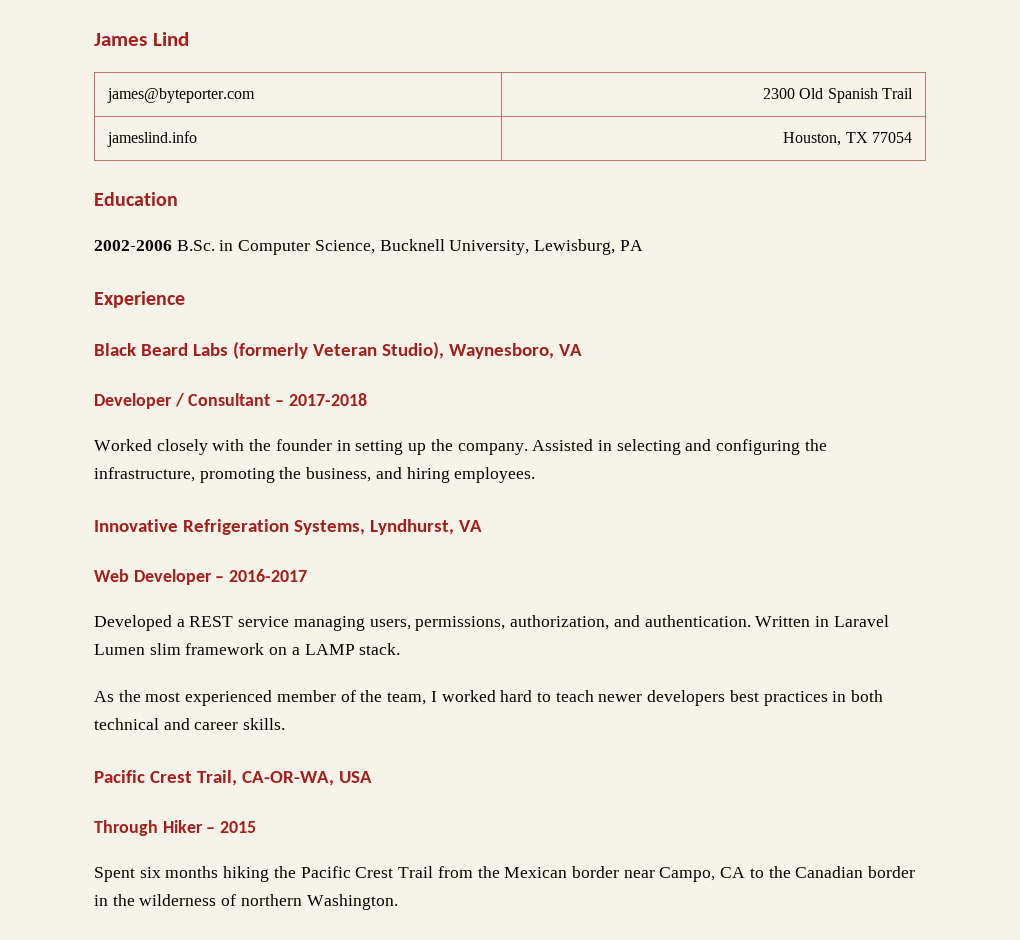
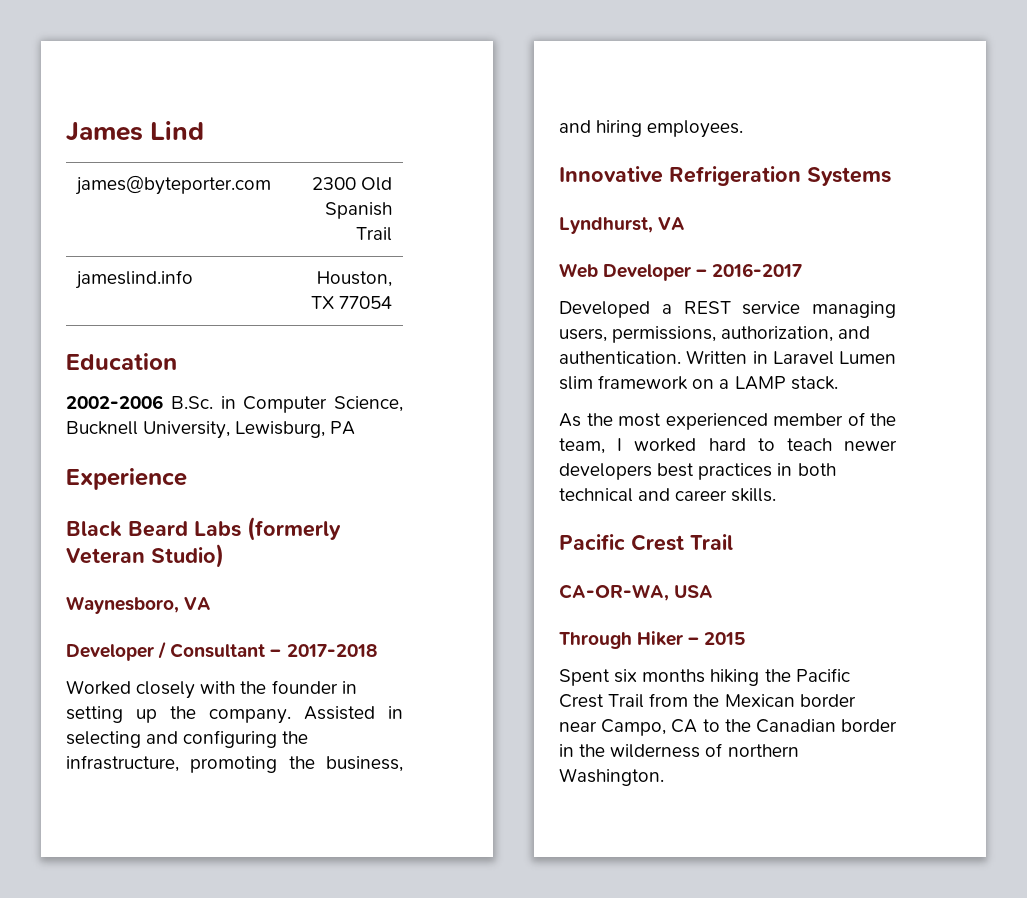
- Black Beard Labs (formerly Veteran Studio), Waynesboro, VA
+ Black Beard Labs (formerly Veteran Studio)
+ Waynesboro, VA
- Innovative Refrigeration Systems, Lyndhurst, VA
+ Innovative Refrigeration Systems
+ Lyndhurst, VA
  As the most experienced member of the team, I worked hard to teach newer developers best practices in both technical and career skills.
- Pacific Crest Trail, CA-OR-WA, USA
+ Pacific Crest Trail
+ CA-OR-WA, USA

